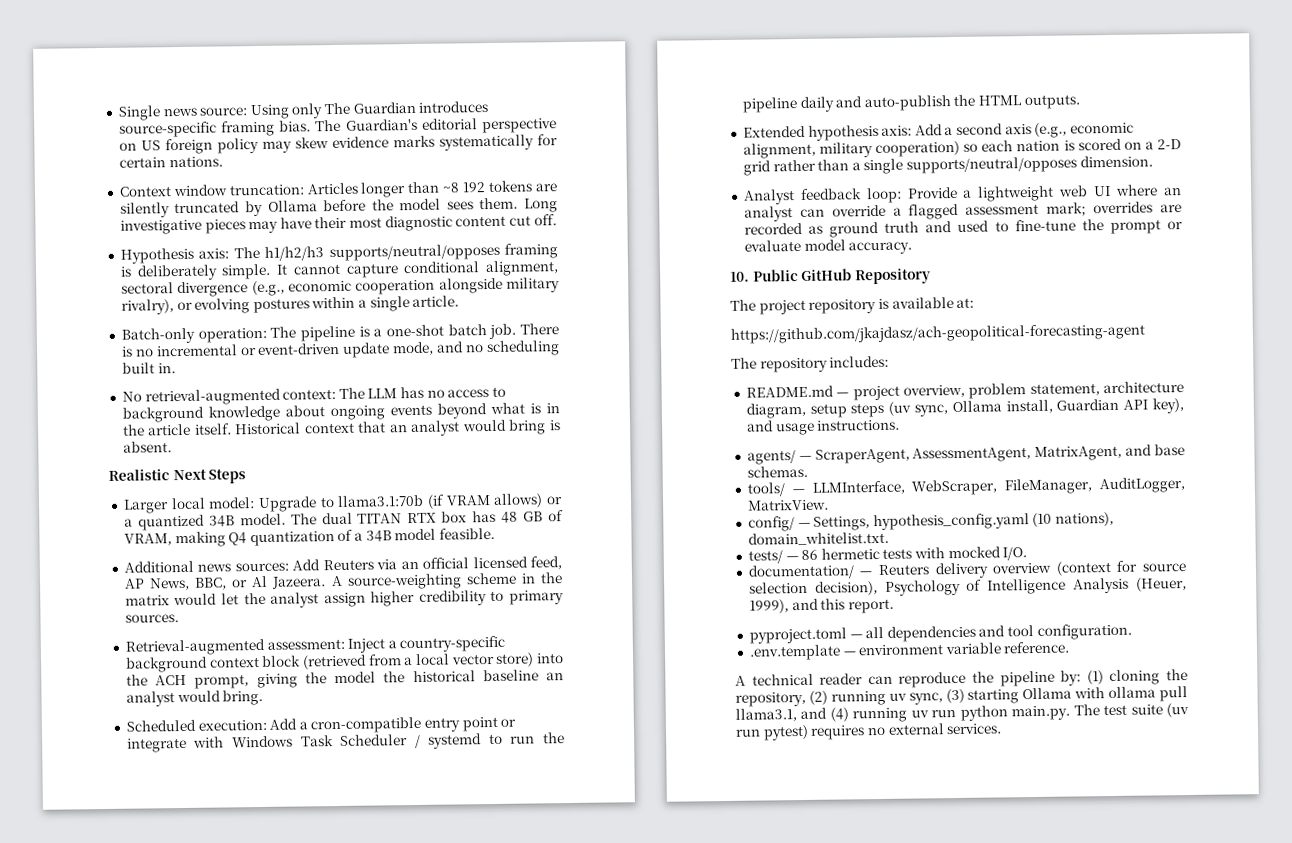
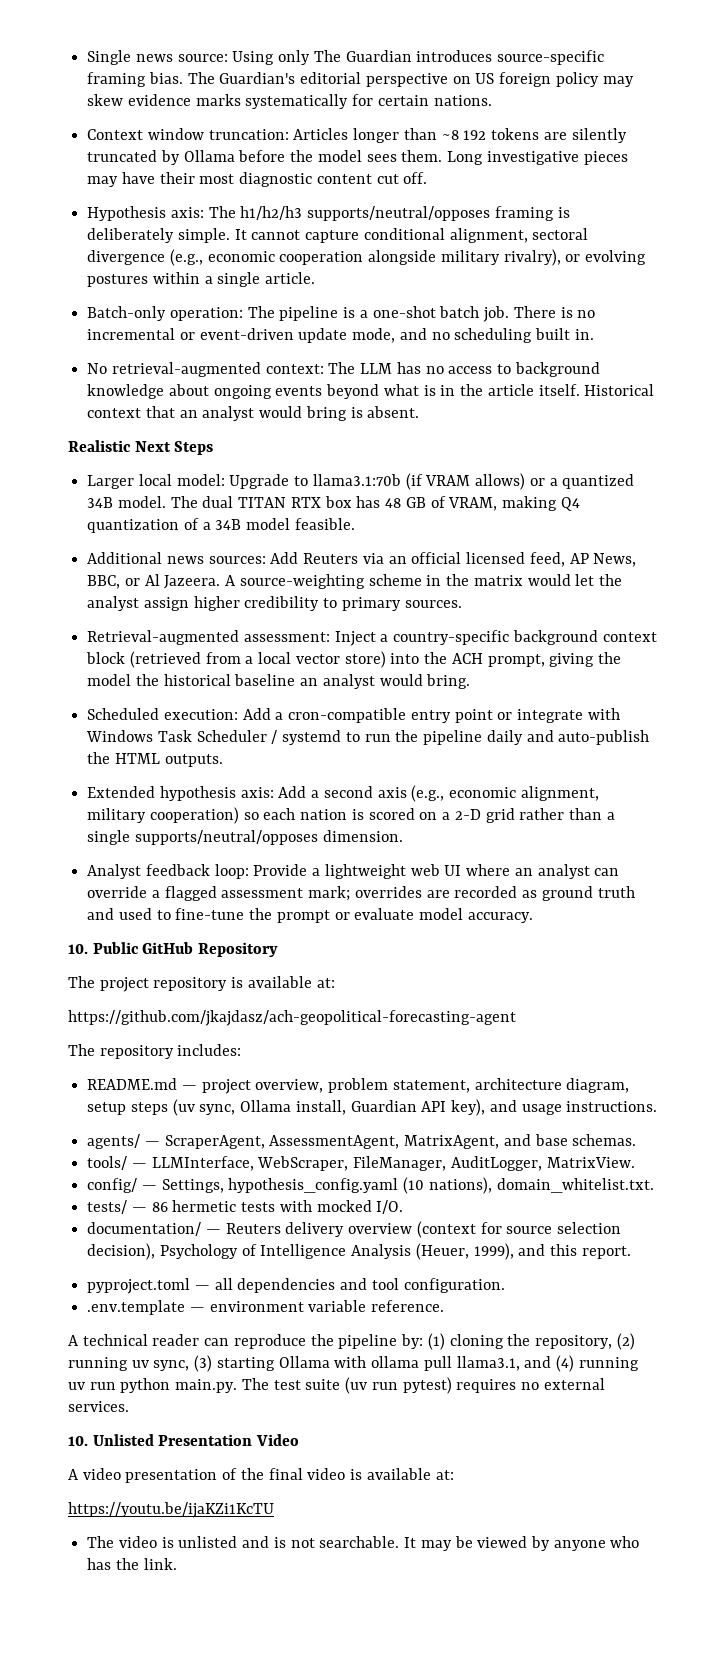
+ 10. Unlisted Presentation Video
+ A video presentation of the final video is available at:
+ https://youtu.be/ijaKZi1KcTU
+ The video is unlisted and is not searchable. It may be viewed by anyone who has the link.

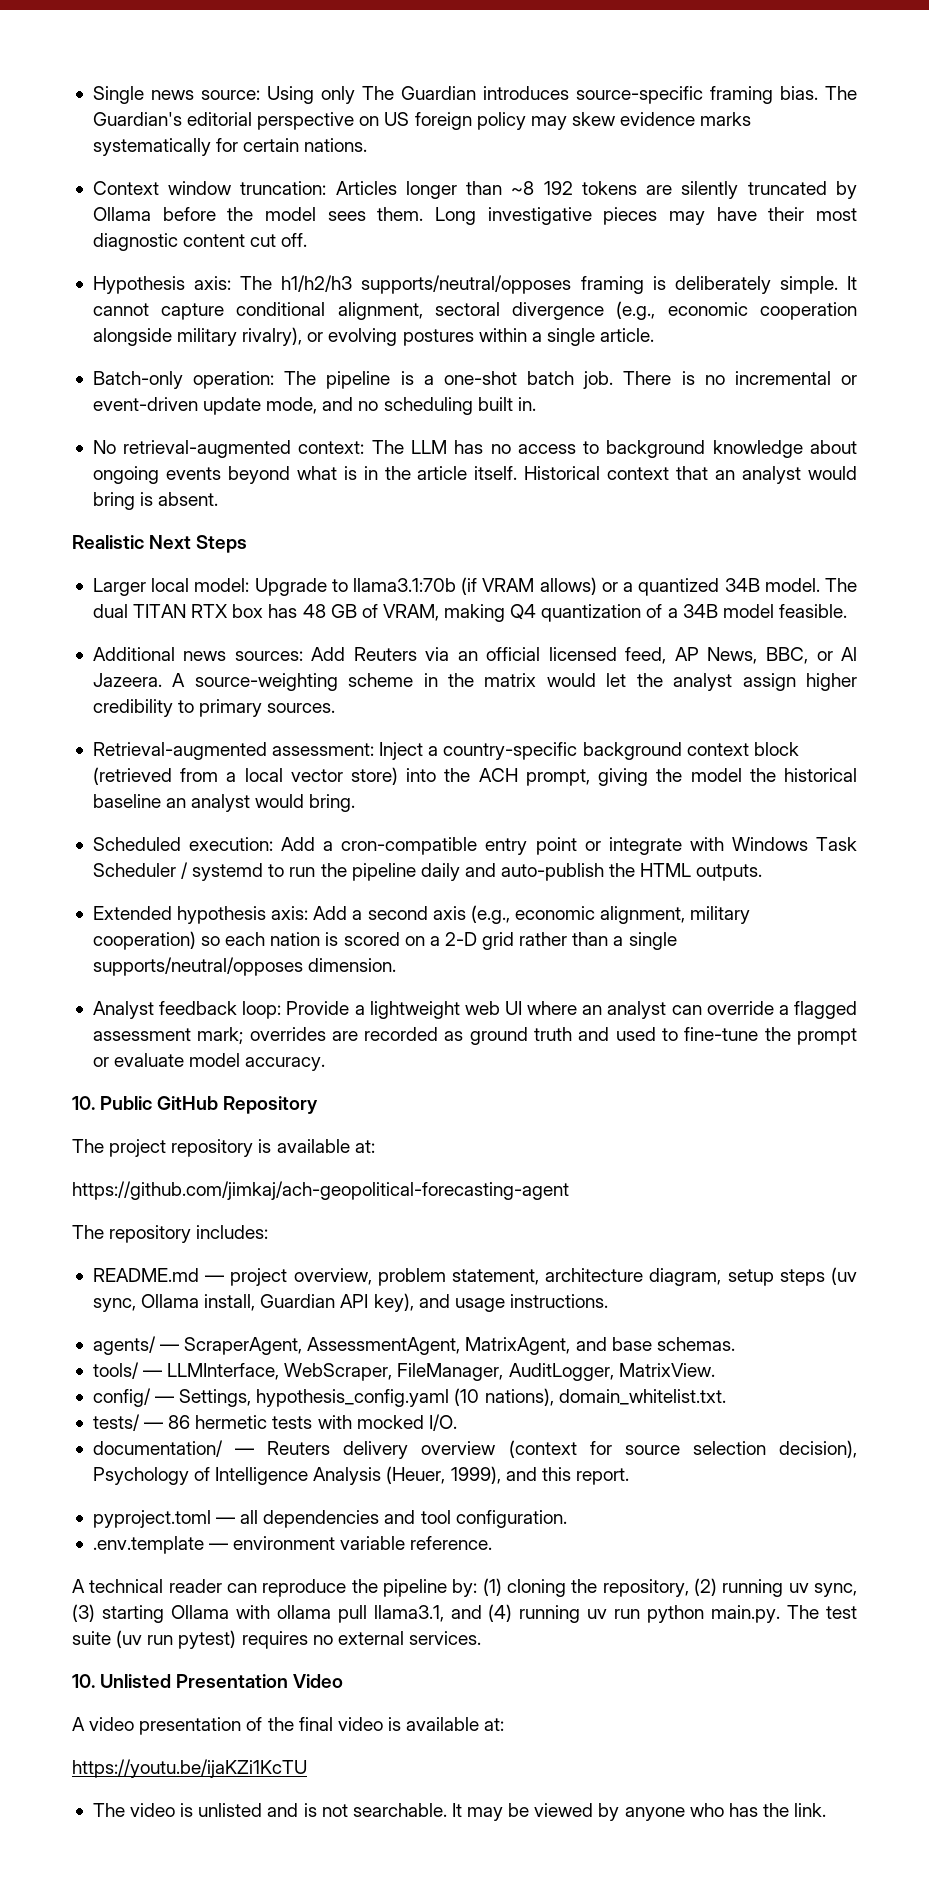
- https://github.com/jkajdasz/ach-geopolitical-forecasting-agent
+ https://github.com/jimkaj/ach-geopolitical-forecasting-agent

